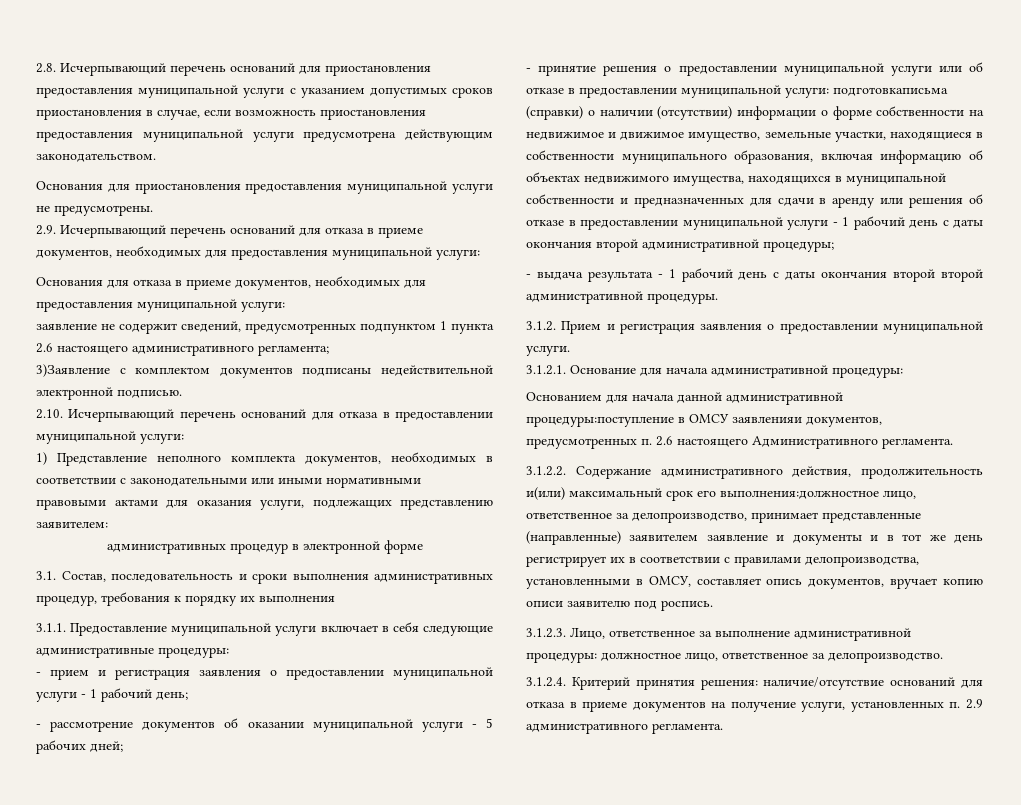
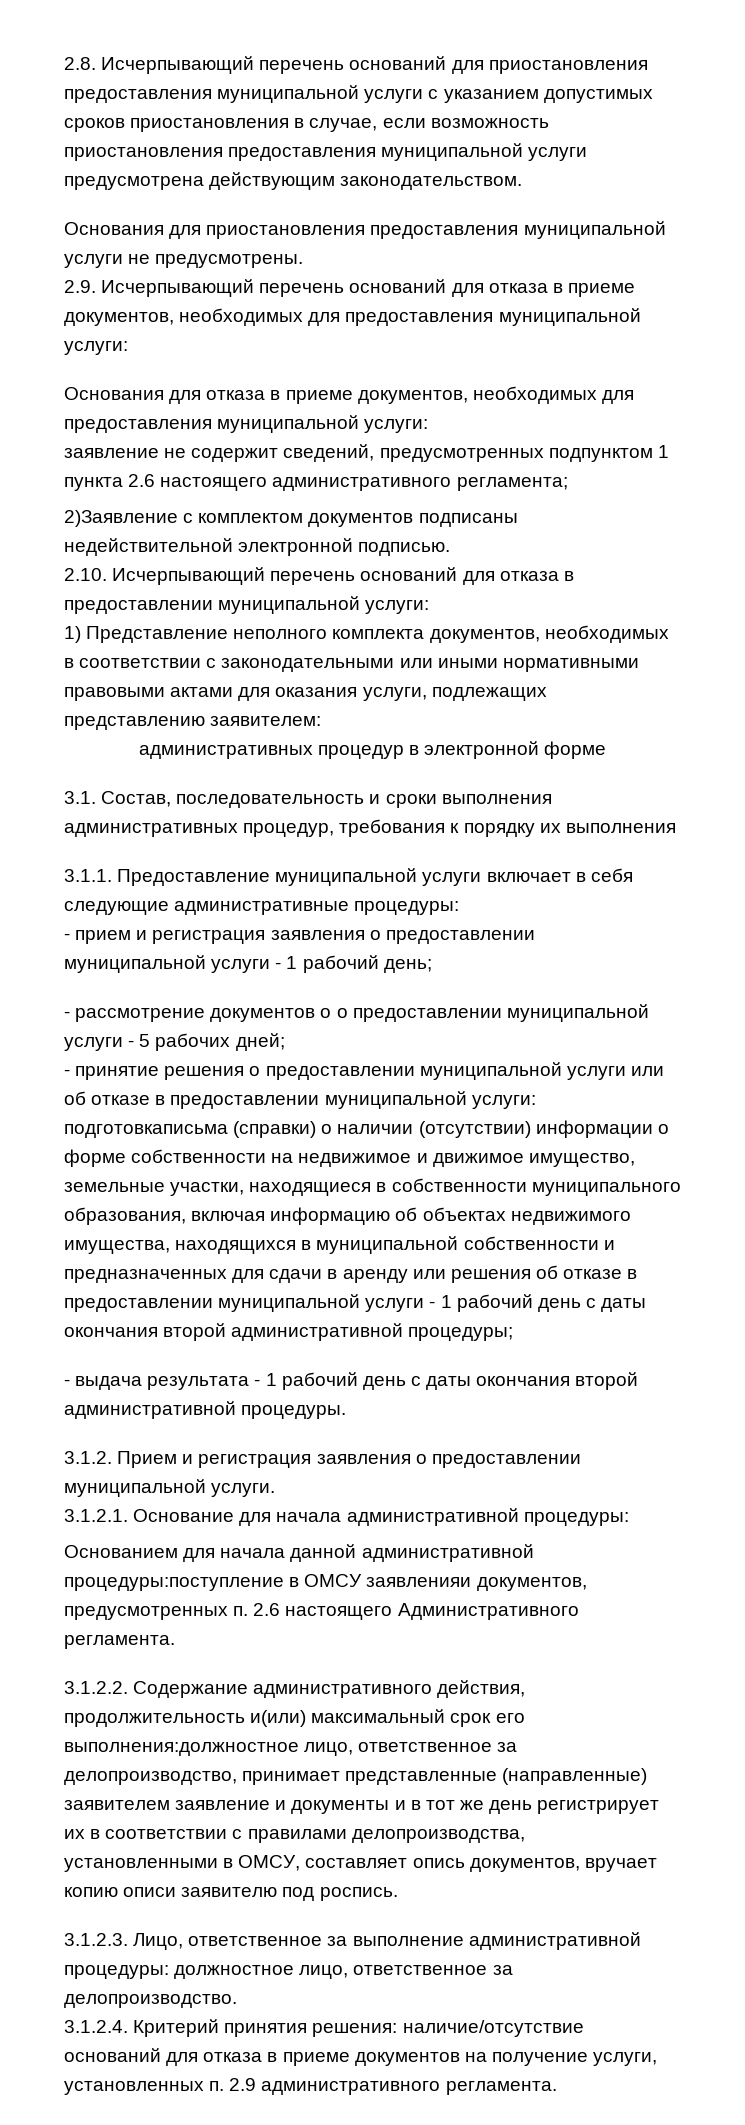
- 3)Заявление с комплектом документов подписаны недействительной электронной подписью.
+ 2)Заявление с комплектом документов подписаны недействительной электронной подписью.
- - рассмотрение документов об оказании муниципальной услуги - 5 рабочих дней;
+ - рассмотрение документов о о предоставлении муниципальной услуги - 5 рабочих дней;
- - выдача результата - 1 рабочий день с даты окончания второй второй административной процедуры.
+ - выдача результата - 1 рабочий день с даты окончания второй административной процедуры.

